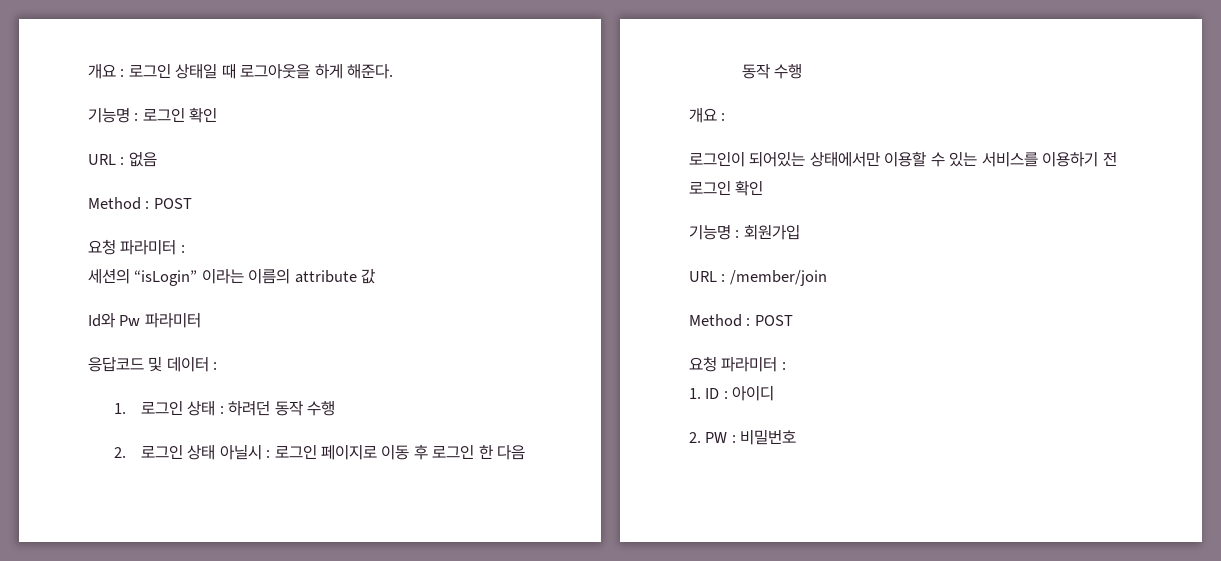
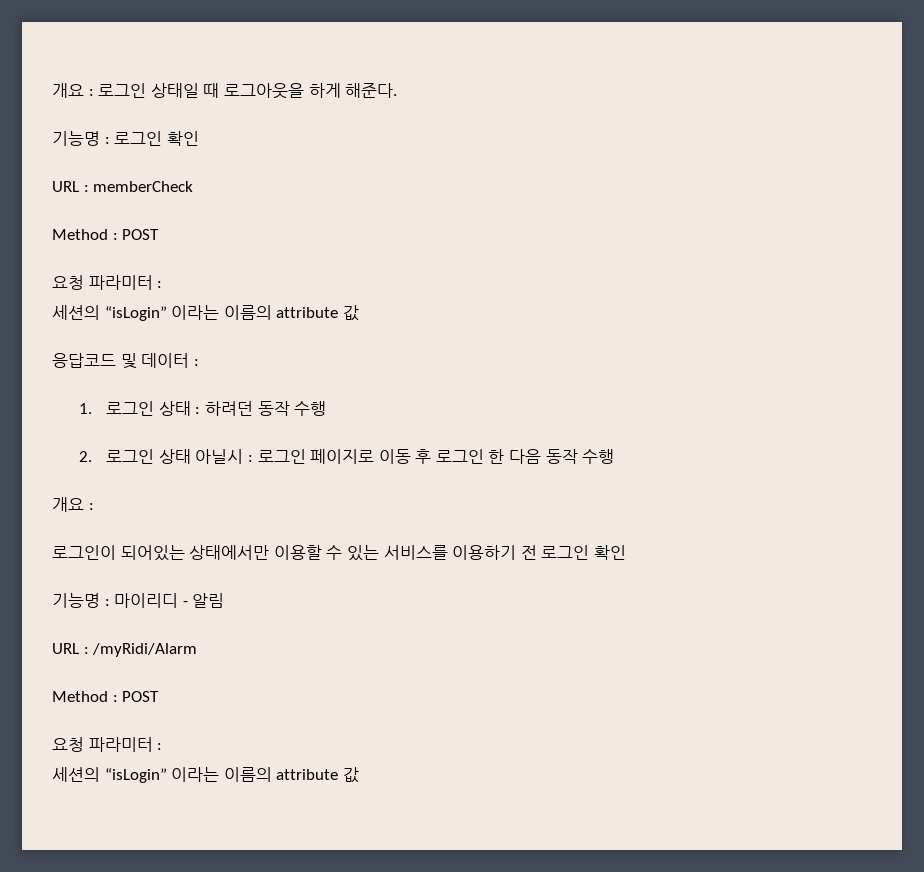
- URL : 없음
+ URL : memberCheck
- Id와 Pw 파라미터
- 기능명 : 회원가입
- URL : /member/join
+ 기능명 : 마이리디 - 알림
+ URL : /myRidi/Alarm
  Method : POST
  요청 파라미터 :
- 1. ID : 아이디
- 2. PW : 비밀번호
+ 세션의 “isLogin” 이라는 이름의 attribute 값

